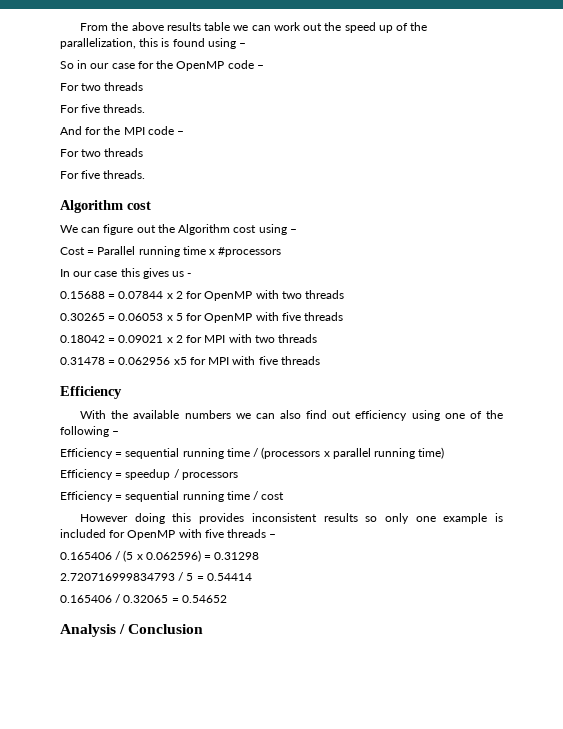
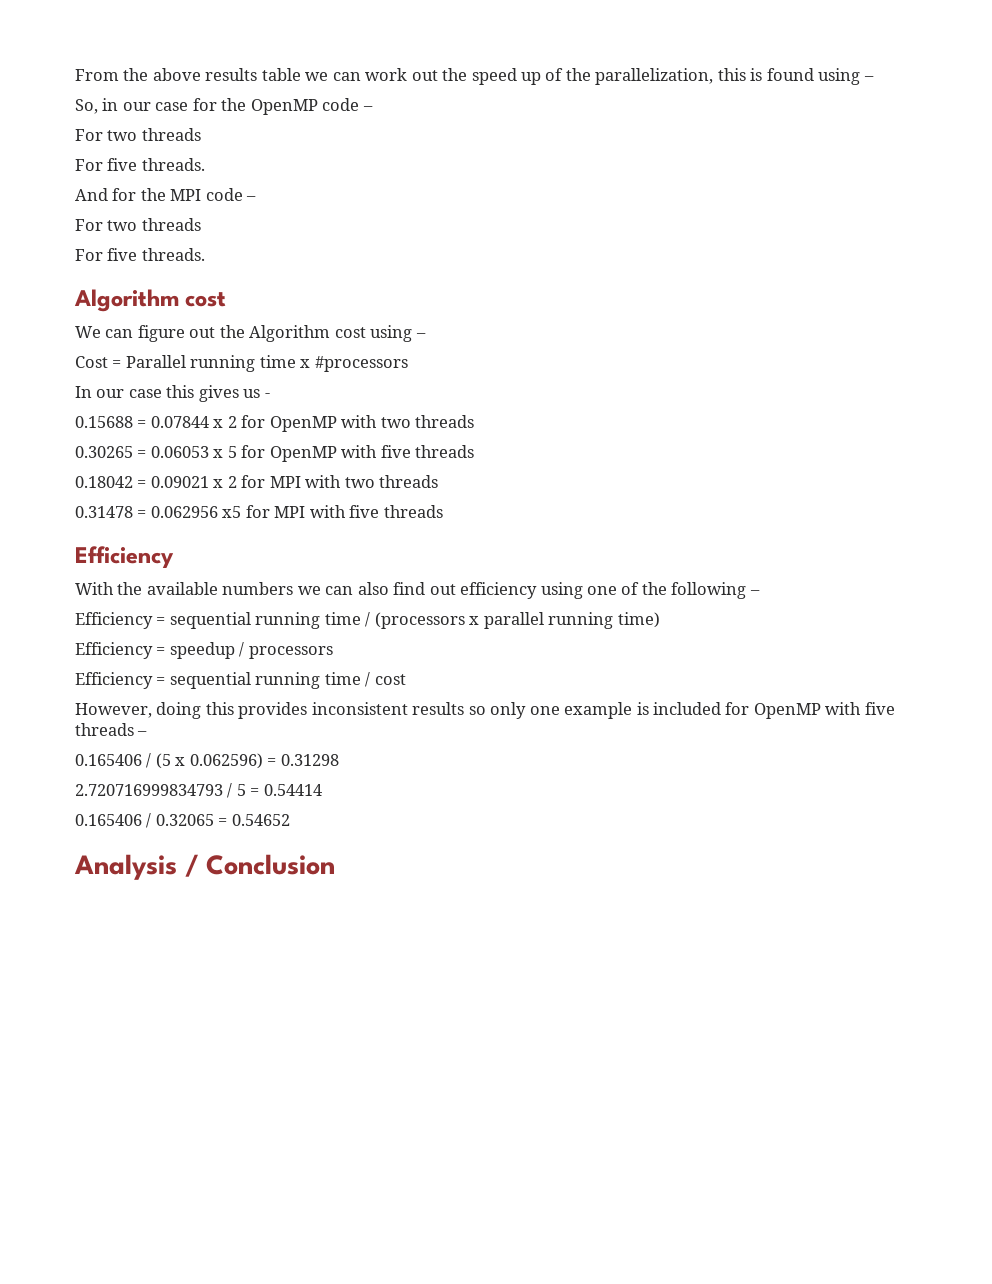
- So in our case for the OpenMP code –
+ So, in our case for the OpenMP code –
- However doing this provides inconsistent results so only one example is included for OpenMP with five threads –
+ However, doing this provides inconsistent results so only one example is included for OpenMP with five threads –

